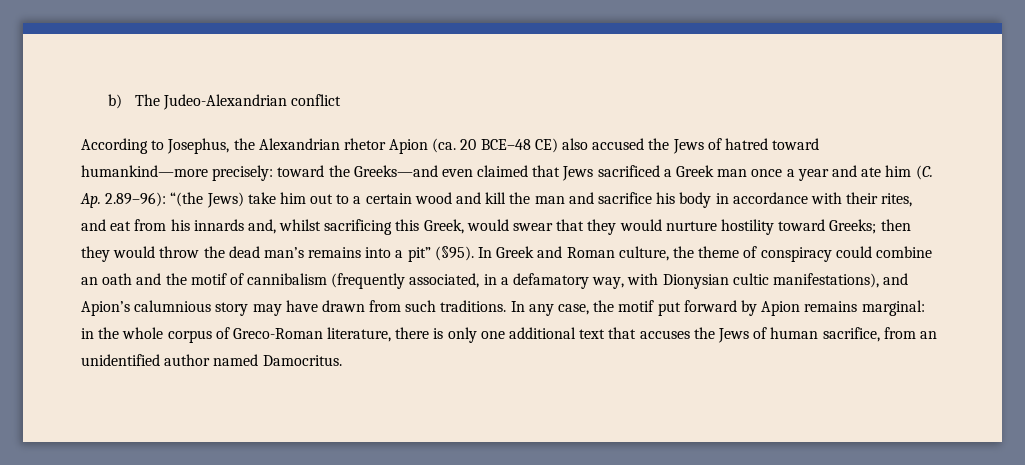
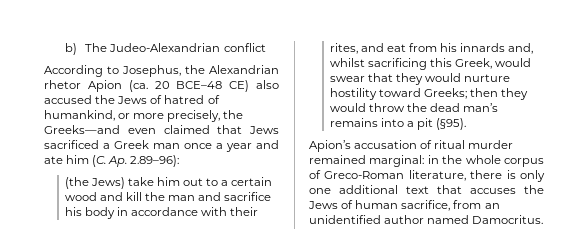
- According to Josephus, the Alexandrian rhetor Apion (ca. 20 BCE–48 CE) also accused the Jews of hatred toward humankind—more precisely: toward the Greeks—and even claimed that Jews sacrificed a Greek man once a year and ate him (C. Ap. 2.89–96): “(the Jews) take him out to a certain wood and kill the man and sacrifice his body in accordance with their rites, and eat from his innards and, whilst sacrificing this Greek, would swear that they would nurture hostility toward Greeks;
+ According to Josephus, the Alexandrian rhetor Apion (ca. 20 BCE–48 CE) also accused the Jews of hatred of humankind, or more precisely, the Greeks—and even claimed that Jews sacrificed a Greek man once a year and ate him (C. Ap. 2.89–96):
+ (the Jews) take him out to a certain wood and kill the man and sacrifice his body in accordance with their rites, and eat from his innards and, whilst sacrificing this Greek, would swear that they would nurture hostility toward Greeks;
- then they would throw the dead man’s remains into a pit” (§95). In Greek and Roman culture, the theme of conspiracy could combine an oath and the motif of cannibalism (frequently associated, in a defamatory way, with Dionysian cultic manifestations), and Apion’s calumnious story may have drawn from such traditions. In any case, the motif put forward by Apion remains marginal:
+ then they would throw the dead man’s remains into a pit (§95).
+ Apion’s accusation of ritual murder remained marginal:

